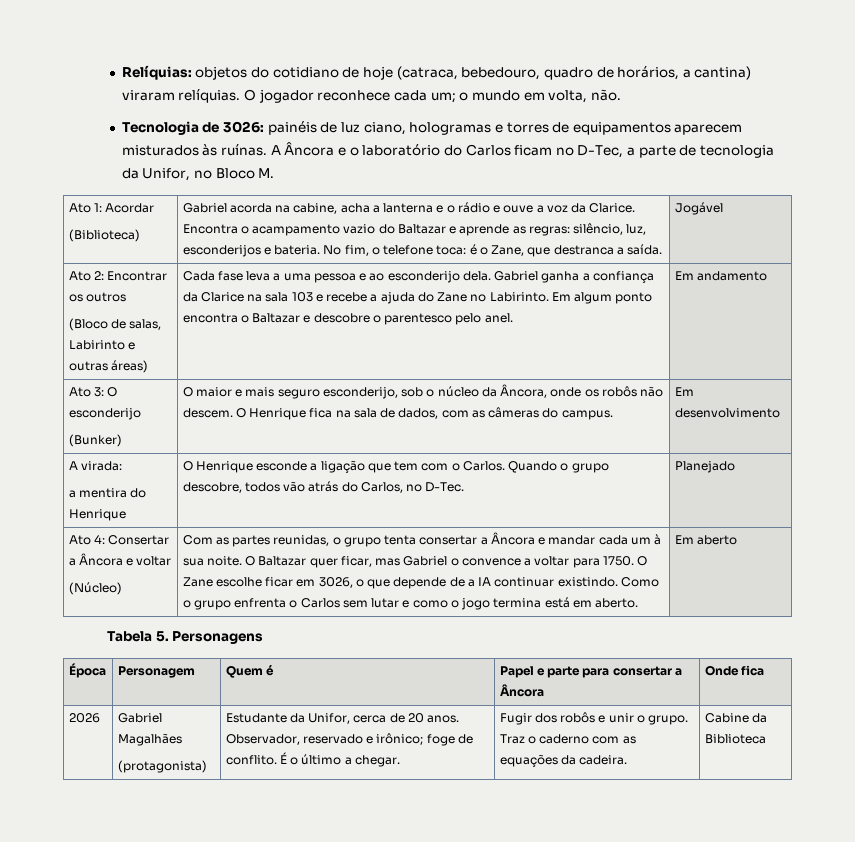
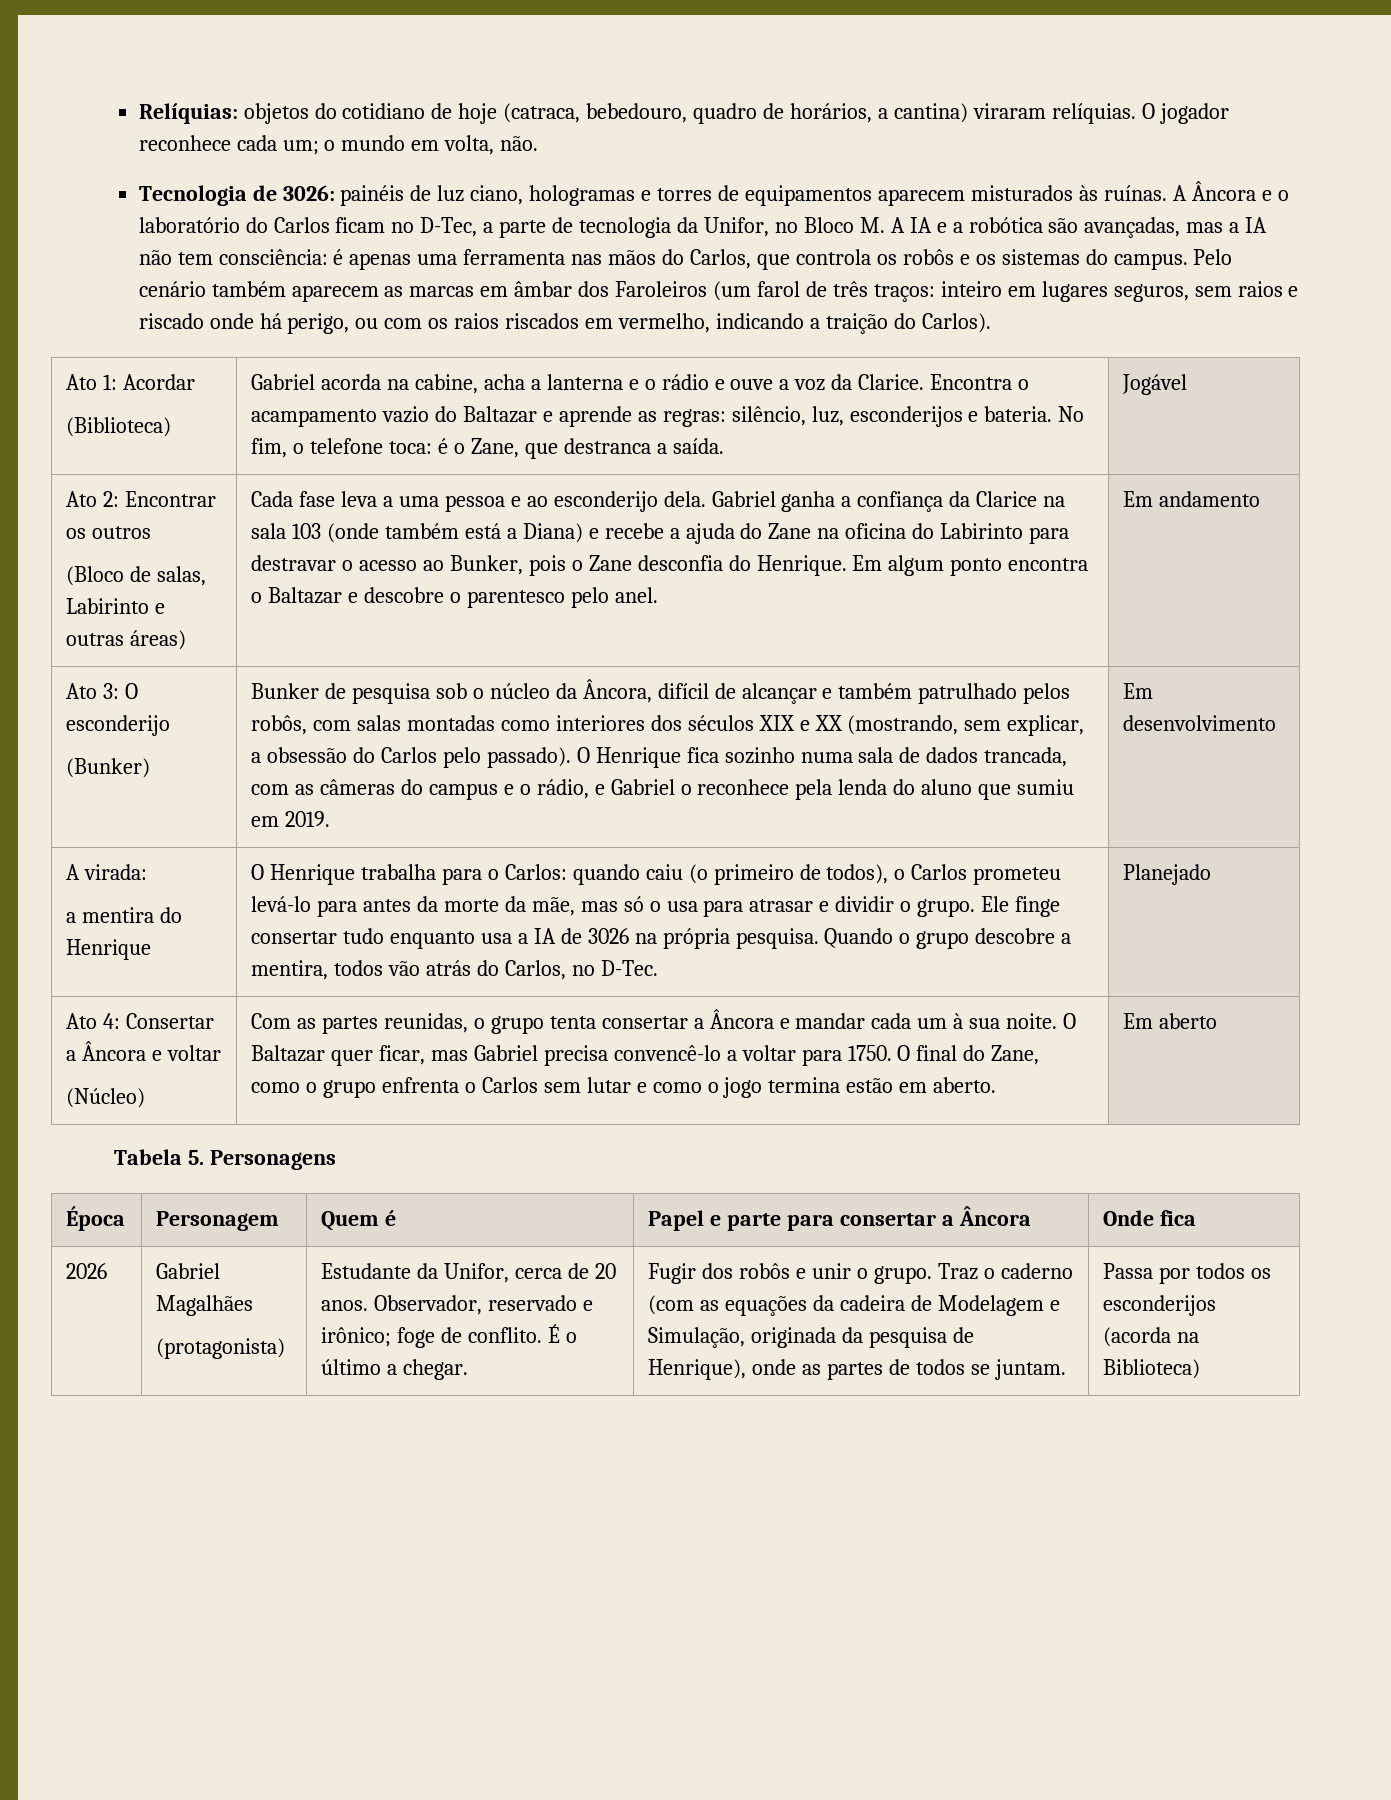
- A Âncora e o laboratório do Carlos ficam no D-Tec, a parte de tecnologia da Unifor, no Bloco M.
+ A Âncora e o laboratório do Carlos ficam no D-Tec, a parte de tecnologia da Unifor, no Bloco M. A IA e a robótica são avançadas, mas a IA não tem consciência: é apenas uma ferramenta nas mãos do Carlos, que controla os robôs e os sistemas do campus. Pelo cenário também aparecem as marcas em âmbar dos Faroleiros (um farol de três traços: inteiro em lugares seguros, sem raios e riscado onde há perigo, ou com os raios riscados em vermelho, indicando a traição do Carlos).
- Gabriel ganha a confiança da Clarice na sala 103 e recebe a ajuda do Zane no Labirinto.
+ Gabriel ganha a confiança da Clarice na sala 103 (onde também está a Diana) e recebe a ajuda do Zane na oficina do Labirinto para destravar o acesso ao Bunker, pois o Zane desconfia do Henrique.
- O maior e mais seguro esconderijo, sob o núcleo da Âncora, onde os robôs não descem. O Henrique fica na sala de dados, com as câmeras do campus.
+ Bunker de pesquisa sob o núcleo da Âncora, difícil de alcançar e também patrulhado pelos robôs, com salas montadas como interiores dos séculos XIX e XX (mostrando, sem explicar, a obsessão do Carlos pelo passado). O Henrique fica sozinho numa sala de dados trancada, com as câmeras do campus e o rádio, e Gabriel o reconhece pela lenda do aluno que sumiu em 2019.
- O Henrique esconde a ligação que tem com o Carlos. Quando o grupo descobre, todos vão atrás do Carlos, no D-Tec.
+ O Henrique trabalha para o Carlos: quando caiu (o primeiro de todos), o Carlos prometeu levá-lo para antes da morte da mãe, mas só o usa para atrasar e dividir o grupo. Ele finge consertar tudo enquanto usa a IA de 3026 na própria pesquisa. Quando o grupo descobre a mentira, todos vão atrás do Carlos, no D-Tec.
- O Baltazar quer ficar, mas Gabriel o convence a voltar para 1750.
+ O Baltazar quer ficar, mas Gabriel precisa convencê-lo a voltar para 1750.
- O Zane escolhe ficar em 3026, o que depende de a IA continuar existindo. Como o grupo enfrenta o Carlos sem lutar e como o jogo termina está em aberto.
+ O final do Zane, como o grupo enfrenta o Carlos sem lutar e como o jogo termina estão em aberto.
- Traz o caderno com as equações da cadeira. | Cabine da Biblioteca
+ Traz o caderno (com as equações da cadeira de Modelagem e Simulação, originada da pesquisa de Henrique), onde as partes de todos se juntam. | Passa por todos os esconderijos (acorda na Biblioteca)

